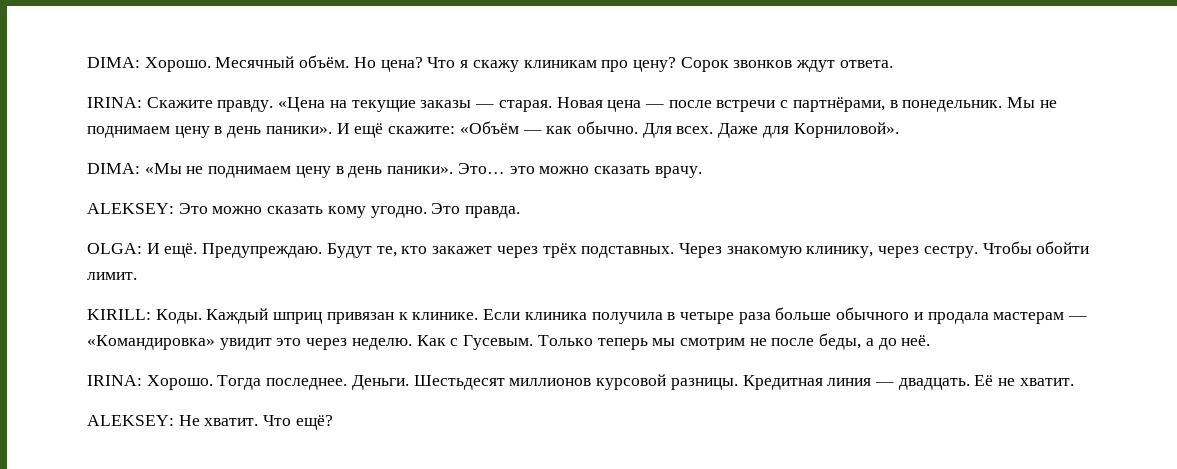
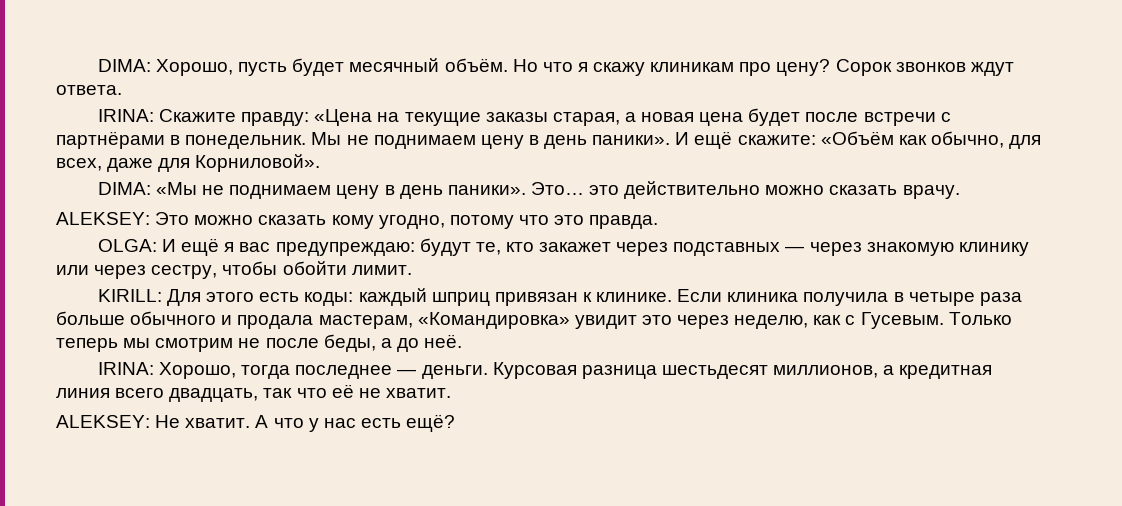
- DIMA: Хорошо. Месячный объём. Но цена? Что я скажу клиникам про цену?
+ DIMA: Хорошо, пусть будет месячный объём. Но что я скажу клиникам про цену?
- IRINA: Скажите правду. «Цена на текущие заказы — старая. Новая цена — после встречи с партнёрами, в понедельник.
+ IRINA: Скажите правду: «Цена на текущие заказы старая, а новая цена будет после встречи с партнёрами в понедельник.
- И ещё скажите: «Объём — как обычно. Для всех. Даже для Корниловой».
+ И ещё скажите: «Объём как обычно, для всех, даже для Корниловой».
- Это… это можно сказать врачу.
+ Это… это действительно можно сказать врачу.
- ALEKSEY: Это можно сказать кому угодно. Это правда.
+ ALEKSEY: Это можно сказать кому угодно, потому что это правда.
- OLGA: И ещё. Предупреждаю. Будут те, кто закажет через трёх подставных. Через знакомую клинику, через сестру. Чтобы обойти лимит.
- KIRILL: Коды. Каждый шприц привязан к клинике.
+ OLGA: И ещё я вас предупреждаю: будут те, кто закажет через подставных — через знакомую клинику или через сестру, чтобы обойти лимит.
+ KIRILL: Для этого есть коды: каждый шприц привязан к клинике.
- Если клиника получила в четыре раза больше обычного и продала мастерам — «Командировка» увидит это через неделю. Как с Гусевым.
+ Если клиника получила в четыре раза больше обычного и продала мастерам, «Командировка» увидит это через неделю, как с Гусевым.
- IRINA: Хорошо. Тогда последнее. Деньги. Шестьдесят миллионов курсовой разницы. Кредитная линия — двадцать. Её не хватит.
+ IRINA: Хорошо, тогда последнее — деньги. Курсовая разница шестьдесят миллионов, а кредитная линия всего двадцать, так что её не хватит.
- Что ещё?
+ А что у нас есть ещё?

